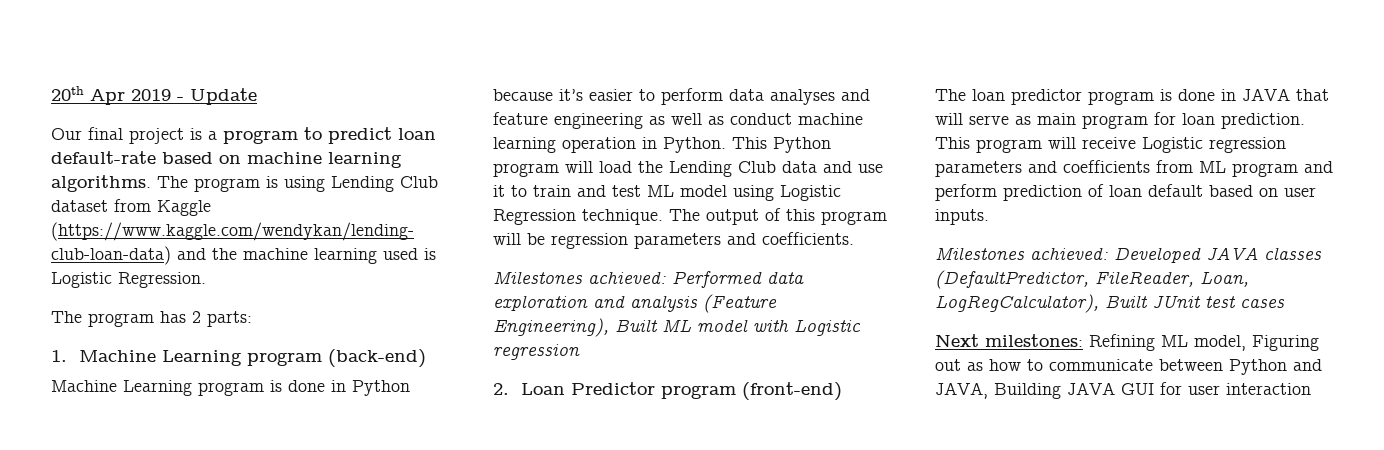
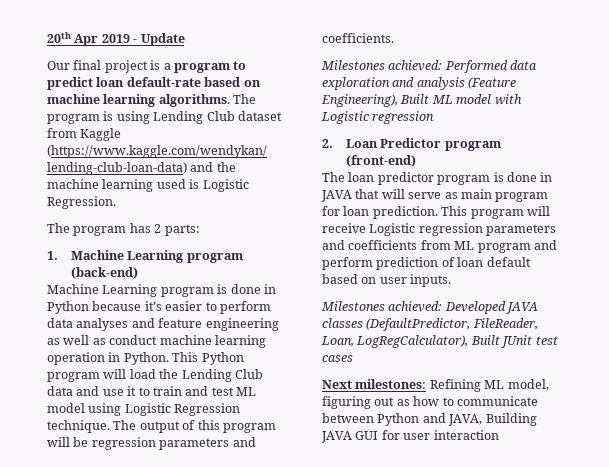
- Next milestones: Refining ML model, Figuring out as how to communicate between Python and JAVA, Building JAVA GUI for user interaction
+ Next milestones: Refining ML model, figuring out as how to communicate between Python and JAVA, Building JAVA GUI for user interaction

